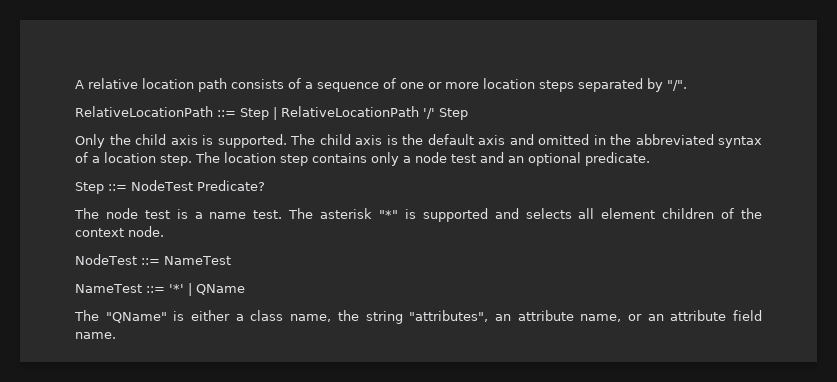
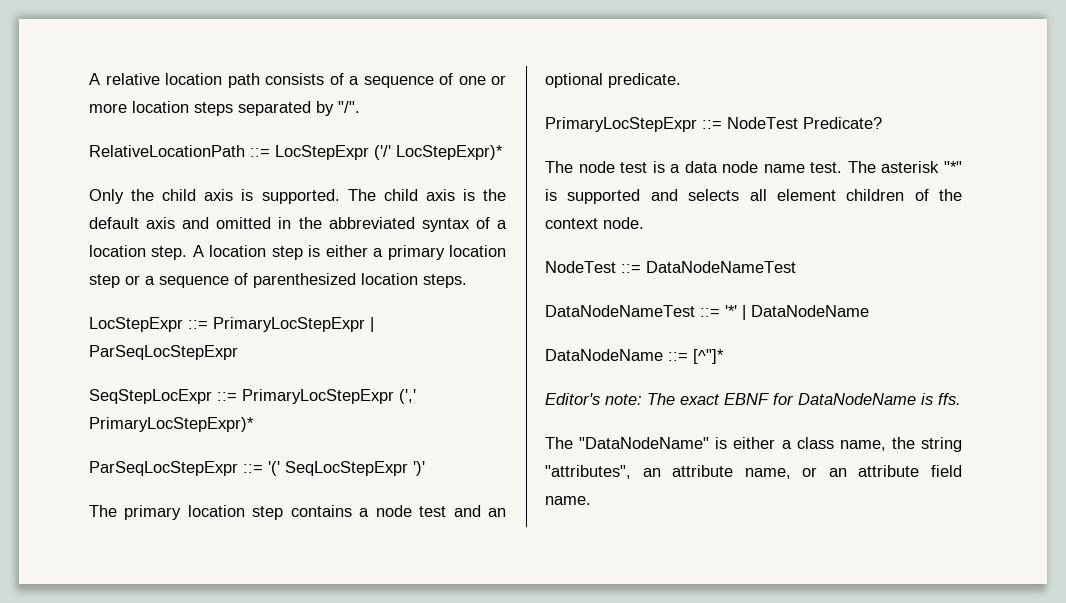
- RelativeLocationPath ::= Step | RelativeLocationPath '/' Step
+ RelativeLocationPath ::= LocStepExpr ('/' LocStepExpr)*
- The location step contains only a node test and an optional predicate.
+ A location step is either a primary location step or a sequence of parenthesized location steps.
+ LocStepExpr ::= PrimaryLocStepExpr | ParSeqLocStepExpr
+ SeqStepLocExpr ::= PrimaryLocStepExpr (',' PrimaryLocStepExpr)*
+ ParSeqLocStepExpr ::= '(' SeqLocStepExpr ')'
+ The primary location step contains a node test and an optional predicate.
- Step ::= NodeTest Predicate?
+ PrimaryLocStepExpr ::= NodeTest Predicate?
- The node test is a name test.
+ The node test is a data node name test.
- NodeTest ::= NameTest
- NameTest ::= '*' | QName
- The "QName" is either a class name, the string "attributes", an attribute name, or an attribute field name.
+ NodeTest ::= DataNodeNameTest
+ DataNodeNameTest ::= '*' | DataNodeName
+ DataNodeName ::= [^"]*
+ Editor's note: The exact EBNF for DataNodeName is ffs.
+ The "DataNodeName" is either a class name, the string "attributes", an attribute name, or an attribute field name.

